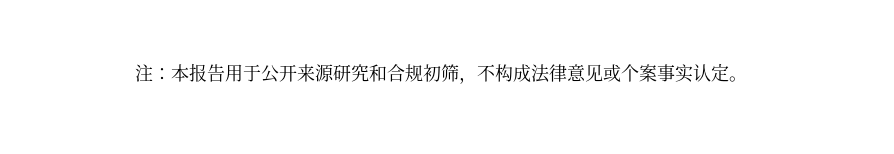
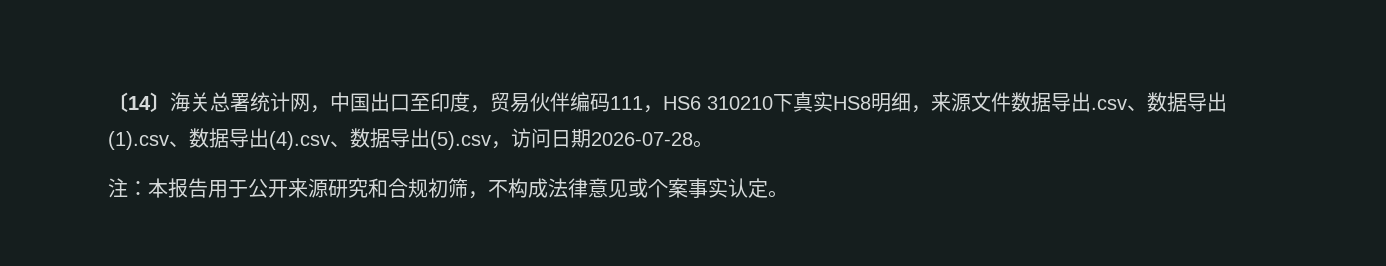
+ 〔14〕海关总署统计网，中国出口至印度，贸易伙伴编码111，HS6 310210下真实HS8明细，来源文件数据导出.csv、数据导出(1).csv、数据导出(4).csv、数据导出(5).csv，访问日期2026-07-28。

